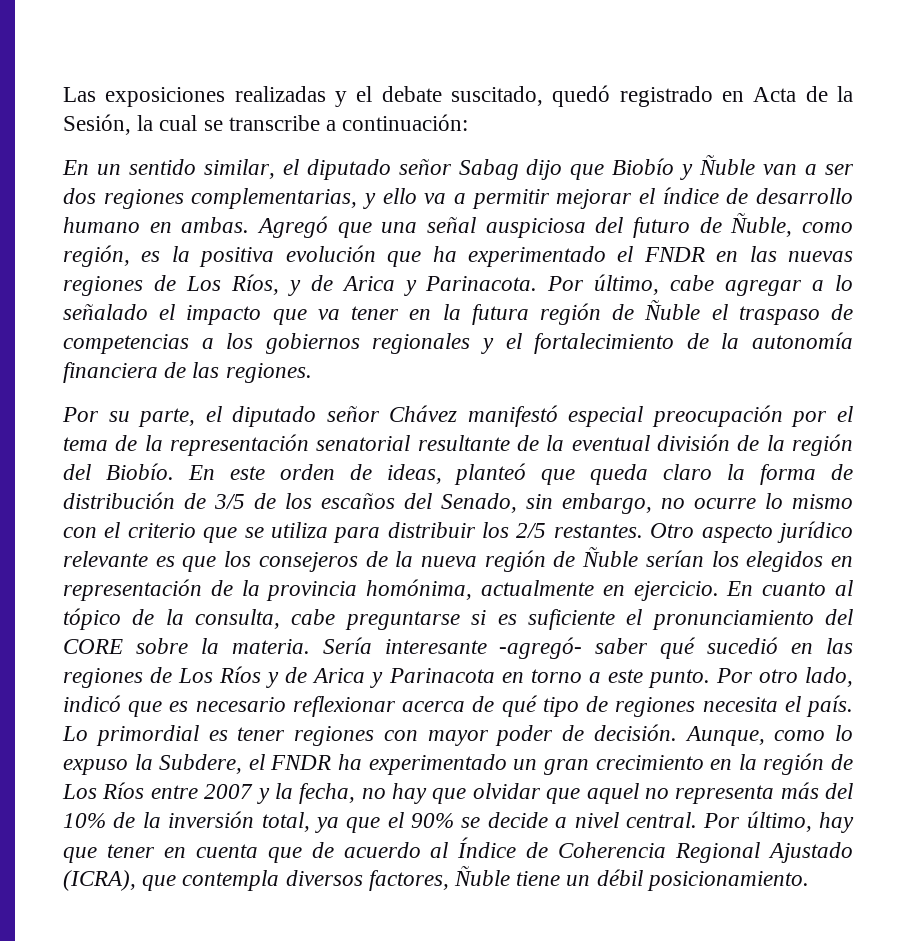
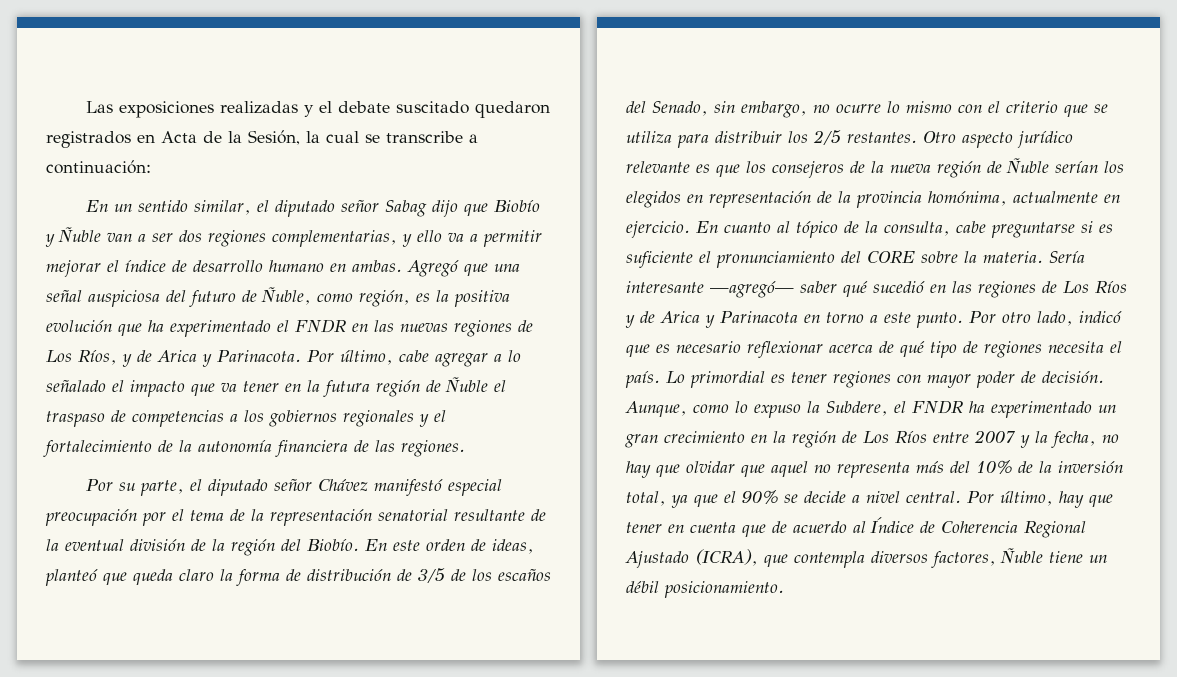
- Las exposiciones realizadas y el debate suscitado, quedó registrado en Acta de la Sesión, la cual se transcribe a continuación:
+ Las exposiciones realizadas y el debate suscitado quedaron registrados en Acta de la Sesión, la cual se transcribe a continuación:
- Sería interesante -agregó- saber qué sucedió en las regiones de Los Ríos y de Arica y Parinacota en torno a este punto.
+ Sería interesante —agregó— saber qué sucedió en las regiones de Los Ríos y de Arica y Parinacota en torno a este punto.

